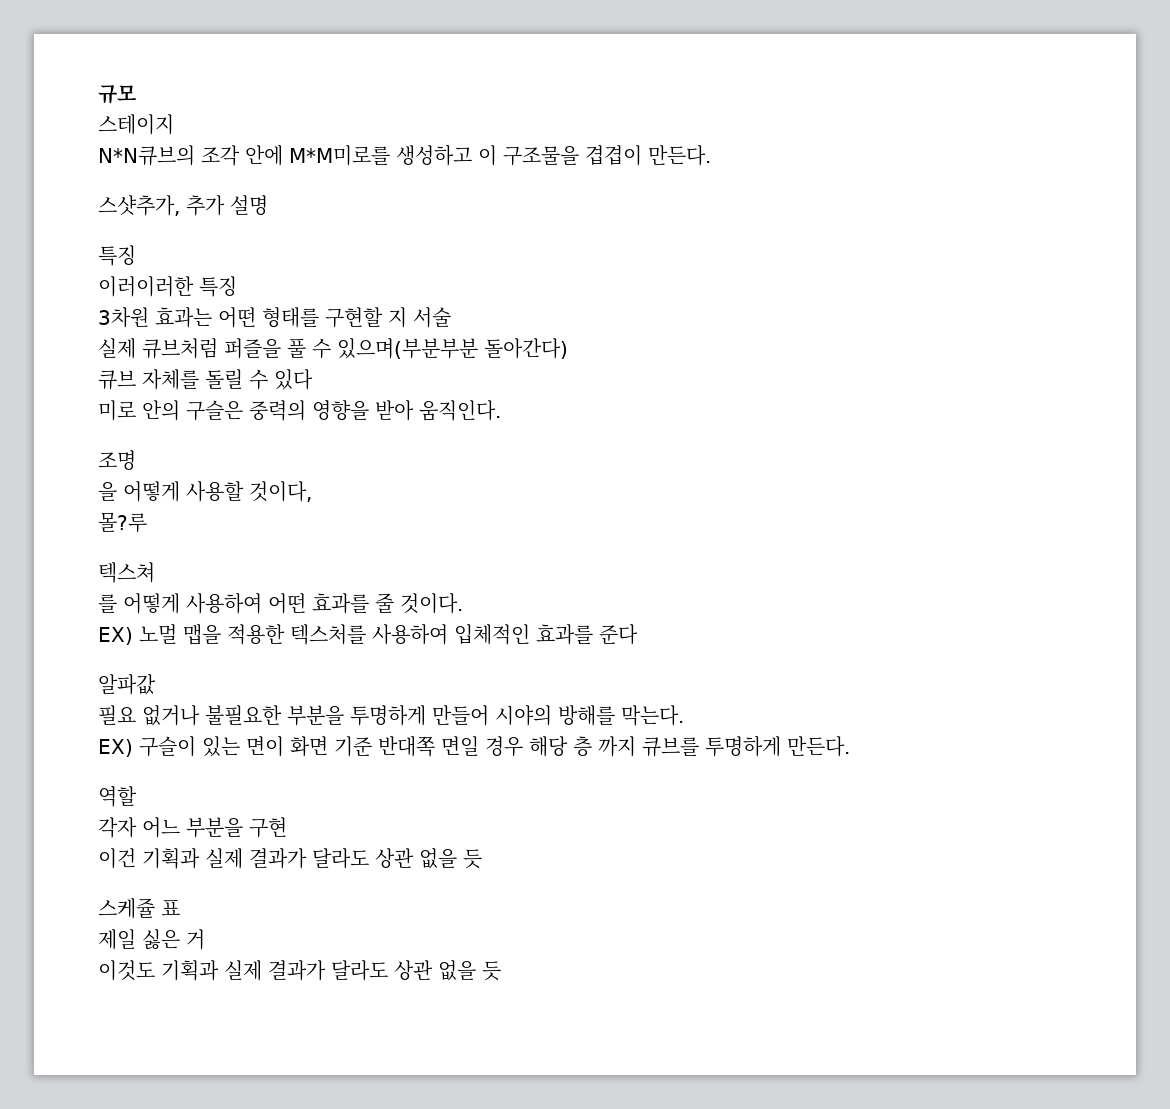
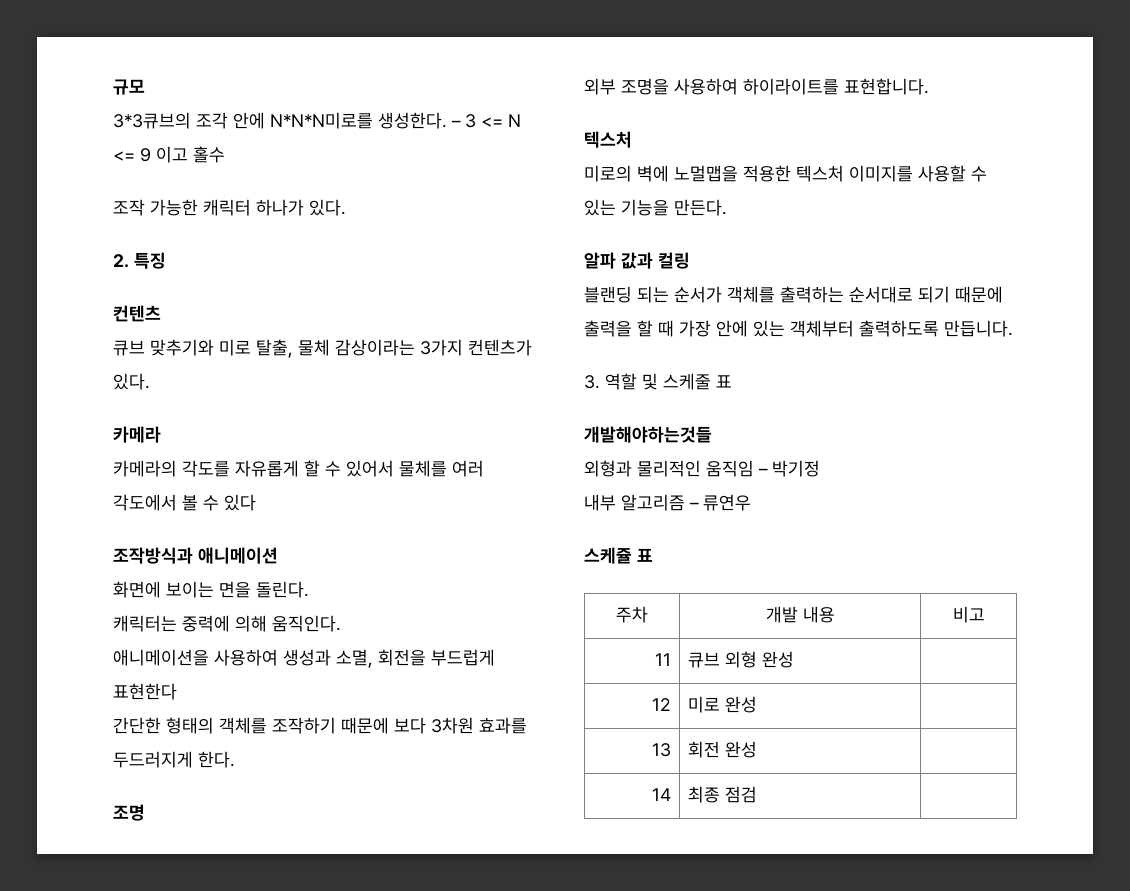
- 스테이지
- N*N큐브의 조각 안에 M*M미로를 생성하고 이 구조물을 겹겹이 만든다.
- 스샷추가, 추가 설명
- 특징
- 이러이러한 특징
- 3차원 효과는 어떤 형태를 구현할 지 서술
- 실제 큐브처럼 퍼즐을 풀 수 있으며(부분부분 돌아간다)
- 큐브 자체를 돌릴 수 있다
- 미로 안의 구슬은 중력의 영향을 받아 움직인다.
+ 3*3큐브의 조각 안에 N*N*N미로를 생성한다. – 3 <= N <= 9 이고 홀수
+ 조작 가능한 캐릭터 하나가 있다.
+ 2. 특징
+ 컨텐츠
+ 큐브 맞추기와 미로 탈출, 물체 감상이라는 3가지 컨텐츠가 있다.
+ 카메라
+ 카메라의 각도를 자유롭게 할 수 있어서 물체를 여러 각도에서 볼 수 있다
+ 조작방식과 애니메이션
+ 화면에 보이는 면을 돌린다.
+ 캐릭터는 중력에 의해 움직인다.
+ 애니메이션을 사용하여 생성과 소멸, 회전을 부드럽게 표현한다
+ 간단한 형태의 객체를 조작하기 때문에 보다 3차원 효과를 두드러지게 한다.
  조명
- 을 어떻게 사용할 것이다,
- 몰?루
- 텍스쳐
- 를 어떻게 사용하여 어떤 효과를 줄 것이다.
- EX) 노멀 맵을 적용한 텍스처를 사용하여 입체적인 효과를 준다
- 알파값
- 필요 없거나 불필요한 부분을 투명하게 만들어 시야의 방해를 막는다.
- EX) 구슬이 있는 면이 화면 기준 반대쪽 면일 경우 해당 층 까지 큐브를 투명하게 만든다.
- 역할
- 각자 어느 부분을 구현
- 이건 기획과 실제 결과가 달라도 상관 없을 듯
+ 외부 조명을 사용하여 하이라이트를 표현합니다.
+ 텍스처
+ 미로의 벽에 노멀맵을 적용한 텍스처 이미지를 사용할 수 있는 기능을 만든다.
+ 알파 값과 컬링
+ 블랜딩 되는 순서가 객체를 출력하는 순서대로 되기 때문에 출력을 할 때 가장 안에 있는 객체부터 출력하도록 만듭니다.
+ 3. 역할 및 스케줄 표
+ 개발해야하는것들
+ 외형과 물리적인 움직임 – 박기정
+ 내부 알고리즘 – 류연우
  스케쥴 표
- 제일 싫은 거
- 이것도 기획과 실제 결과가 달라도 상관 없을 듯
+ 주차 | 개발 내용 | 비고
+ 11 | 큐브 외형 완성 |
+ 12 | 미로 완성 |
+ 13 | 회전 완성 |
+ 14 | 최종 점검 |

